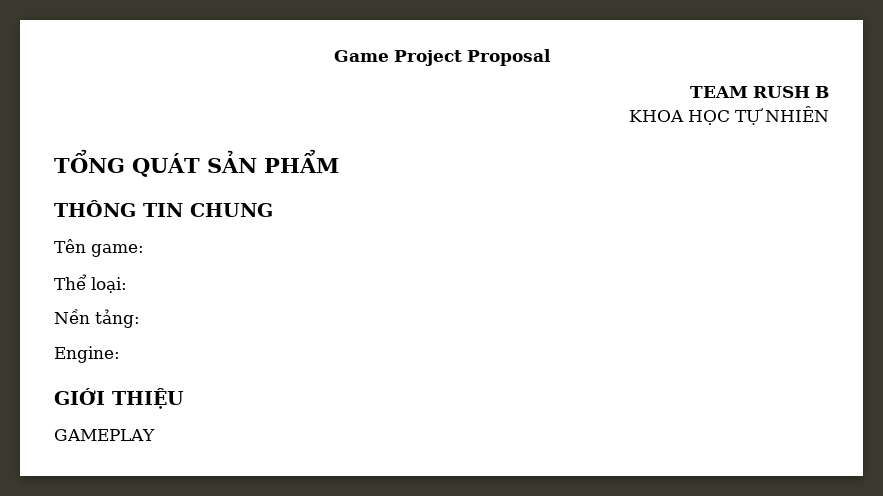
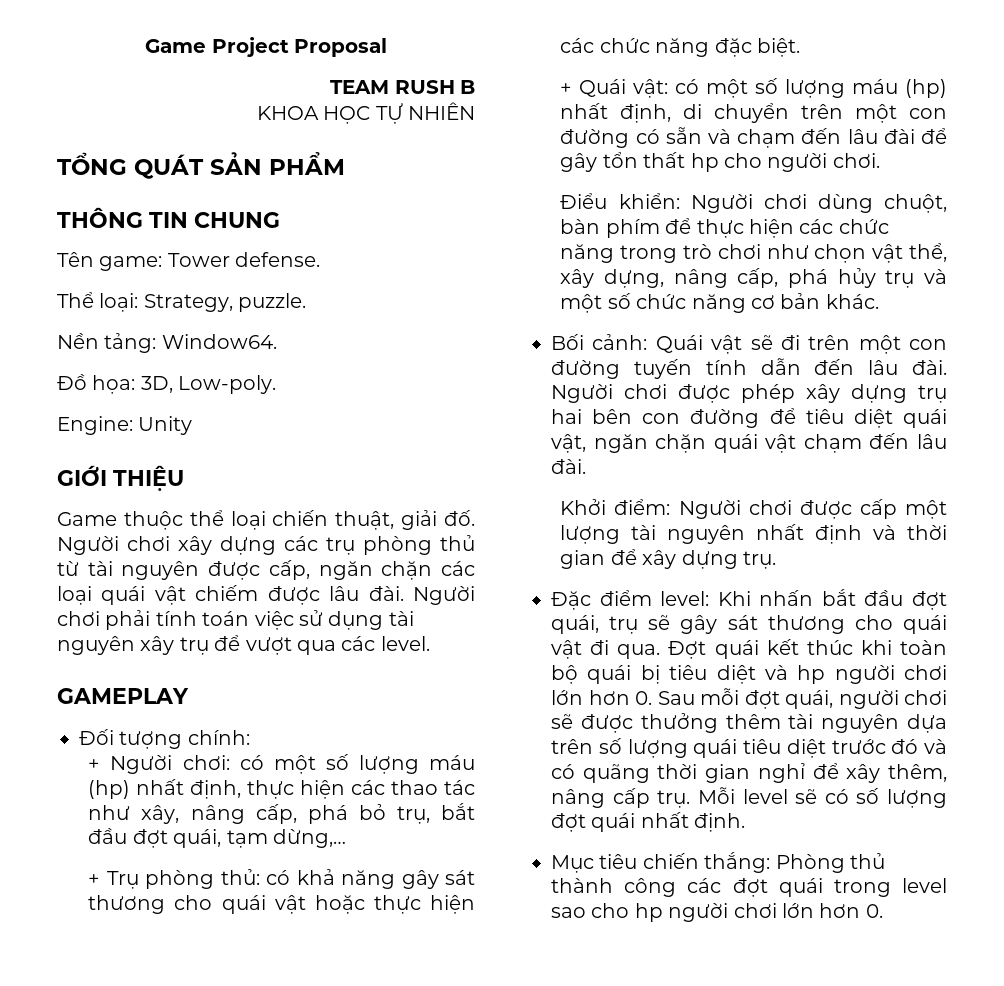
- Tên game:
+ Tên game: Tower defense.
- Thể loại:
+ Thể loại: Strategy, puzzle.
- Nền tảng:
+ Nền tảng: Window64.
+ Đồ họa: 3D, Low-poly.
- Engine:
+ Engine: Unity
+ Game thuộc thể loại chiến thuật, giải đố. Người chơi xây dựng các trụ phòng thủ từ tài nguyên được cấp, ngăn chặn các loại quái vật chiếm được lâu đài. Người chơi phải tính toán việc sử dụng tài nguyên xây trụ để vượt qua các level.
  GAMEPLAY
+ Đối tượng chính:
+ + Người chơi: có một số lượng máu (hp) nhất định, thực hiện các thao tác như xây, nâng cấp, phá bỏ trụ, bắt đầu đợt quái, tạm dừng,…
+ + Trụ phòng thủ: có khả năng gây sát thương cho quái vật hoặc thực hiện các chức năng đặc biệt.
+ + Quái vật: có một số lượng máu (hp) nhất định, di chuyển trên một con đường có sẵn và chạm đến lâu đài để gây tổn thất hp cho người chơi.
+ Điểu khiển: Người chơi dùng chuột, bàn phím để thực hiện các chức năng trong trò chơi như chọn vật thể, xây dựng, nâng cấp, phá hủy trụ và một số chức năng cơ bản khác.
+ Bối cảnh: Quái vật sẽ đi trên một con đường tuyến tính dẫn đến lâu đài. Người chơi được phép xây dựng trụ hai bên con đường để tiêu diệt quái vật, ngăn chặn quái vật chạm đến lâu đài.
+ Khởi điểm: Người chơi được cấp một lượng tài nguyên nhất định và thời gian để xây dựng trụ.
+ Đặc điểm level: Khi nhấn bắt đầu đợt quái, trụ sẽ gây sát thương cho quái vật đi qua. Đợt quái kết thúc khi toàn bộ quái bị tiêu diệt và hp người chơi lớn hơn 0. Sau mỗi đợt quái, người chơi sẽ được thưởng thêm tài nguyên dựa trên số lượng quái tiêu diệt trước đó và có quãng thời gian nghỉ để xây thêm, nâng cấp trụ. Mỗi level sẽ có số lượng đợt quái nhất định.
+ Mục tiêu chiến thắng: Phòng thủ thành công các đợt quái trong level sao cho hp người chơi lớn hơn 0.

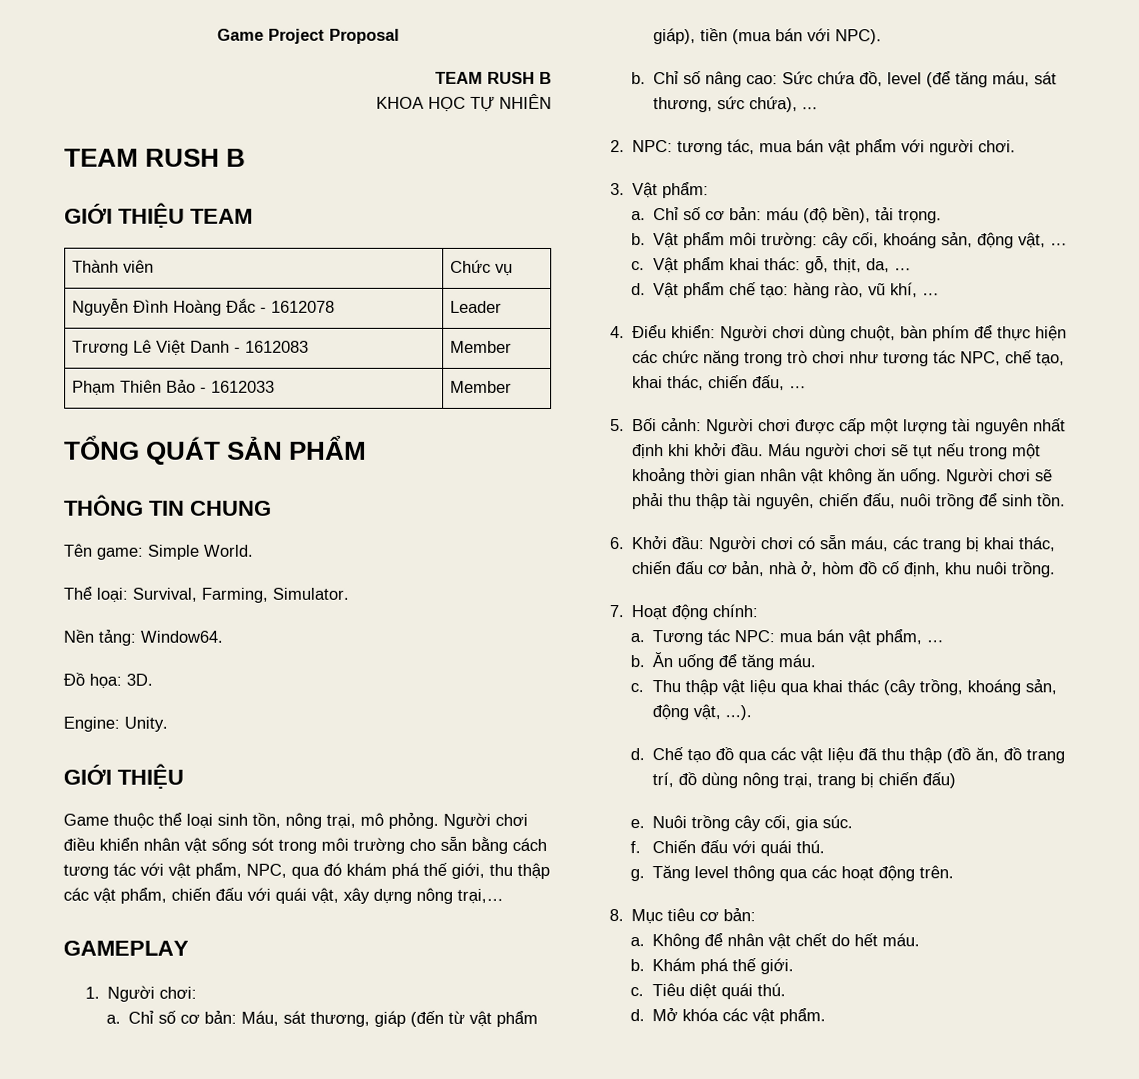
  KHOA HỌC TỰ NHIÊN
+ TEAM RUSH B
+ GIỚI THIỆU TEAM
+ Thành viên | Chức vụ
+ Nguyễn Đình Hoàng Đắc - 1612078 | Leader
+ Trương Lê Việt Danh - 1612083 | Member
+ Phạm Thiên Bảo - 1612033 | Member
- Tên game: Tower defense.
+ Tên game: Simple World.
- Thể loại: Strategy, puzzle.
+ Thể loại: Survival, Farming, Simulator.
- Đồ họa: 3D, Low-poly.
+ Đồ họa: 3D.
- Engine: Unity
+ Engine: Unity.
- Game thuộc thể loại chiến thuật, giải đố. Người chơi xây dựng các trụ phòng thủ từ tài nguyên được cấp, ngăn chặn các loại quái vật chiếm được lâu đài. Người chơi phải tính toán việc sử dụng tài nguyên xây trụ để vượt qua các level.
+ Game thuộc thể loại sinh tồn, nông trại, mô phỏng. Người chơi điều khiển nhân vật sống sót trong môi trường cho sẵn bằng cách tương tác với vật phẩm, NPC, qua đó khám phá thế giới, thu thập các vật phẩm, chiến đấu với quái vật, xây dựng nông trại,…
  GAMEPLAY
- Đối tượng chính:
- + Người chơi: có một số lượng máu (hp) nhất định, thực hiện các thao tác như xây, nâng cấp, phá bỏ trụ, bắt đầu đợt quái, tạm dừng,…
- + Trụ phòng thủ: có khả năng gây sát thương cho quái vật hoặc thực hiện các chức năng đặc biệt.
- + Quái vật: có một số lượng máu (hp) nhất định, di chuyển trên một con đường có sẵn và chạm đến lâu đài để gây tổn thất hp cho người chơi.
- Điểu khiển: Người chơi dùng chuột, bàn phím để thực hiện các chức năng trong trò chơi như chọn vật thể, xây dựng, nâng cấp, phá hủy trụ và một số chức năng cơ bản khác.
- Bối cảnh: Quái vật sẽ đi trên một con đường tuyến tính dẫn đến lâu đài. Người chơi được phép xây dựng trụ hai bên con đường để tiêu diệt quái vật, ngăn chặn quái vật chạm đến lâu đài.
- Khởi điểm: Người chơi được cấp một lượng tài nguyên nhất định và thời gian để xây dựng trụ.
- Đặc điểm level: Khi nhấn bắt đầu đợt quái, trụ sẽ gây sát thương cho quái vật đi qua. Đợt quái kết thúc khi toàn bộ quái bị tiêu diệt và hp người chơi lớn hơn 0. Sau mỗi đợt quái, người chơi sẽ được thưởng thêm tài nguyên dựa trên số lượng quái tiêu diệt trước đó và có quãng thời gian nghỉ để xây thêm, nâng cấp trụ. Mỗi level sẽ có số lượng đợt quái nhất định.
- Mục tiêu chiến thắng: Phòng thủ thành công các đợt quái trong level sao cho hp người chơi lớn hơn 0.
+ 1. Người chơi:
+ a. Chỉ số cơ bản: Máu, sát thương, giáp (đến từ vật phẩm giáp), tiền (mua bán với NPC).
+ b. Chỉ số nâng cao: Sức chứa đồ, level (để tăng máu, sát thương, sức chứa), ...
+ 2. NPC: tương tác, mua bán vật phẩm với người chơi.
+ 3. Vật phẩm:
+ a. Chỉ số cơ bản: máu (độ bền), tải trọng.
+ b. Vật phẩm môi trường: cây cối, khoáng sản, động vật, …
+ c. Vật phẩm khai thác: gỗ, thịt, da, …
+ d. Vật phẩm chế tạo: hàng rào, vũ khí, …
+ 4. Điểu khiển: Người chơi dùng chuột, bàn phím để thực hiện các chức năng trong trò chơi như tương tác NPC, chế tạo, khai thác, chiến đấu, …
+ 5. Bối cảnh: Người chơi được cấp một lượng tài nguyên nhất định khi khởi đầu. Máu người chơi sẽ tụt nếu trong một khoảng thời gian nhân vật không ăn uống. Người chơi sẽ phải thu thập tài nguyên, chiến đấu, nuôi trồng để sinh tồn.
+ 6. Khởi đầu: Người chơi có sẵn máu, các trang bị khai thác, chiến đấu cơ bản, nhà ở, hòm đồ cố định, khu nuôi trồng.
+ 7. Hoạt động chính:
+ a. Tương tác NPC: mua bán vật phẩm, …
+ b. Ăn uống để tăng máu.
+ c. Thu thập vật liệu qua khai thác (cây trồng, khoáng sản, động vật, ...).
+ d. Chế tạo đồ qua các vật liệu đã thu thập (đồ ăn, đồ trang trí, đồ dùng nông trại, trang bị chiến đấu)
+ e. Nuôi trồng cây cối, gia súc.
+ f. Chiến đấu với quái thú.
+ g. Tăng level thông qua các hoạt động trên.
+ 8. Mục tiêu cơ bản:
+ a. Không để nhân vật chết do hết máu.
+ b. Khám phá thế giới.
+ c. Tiêu diệt quái thú.
+ d. Mở khóa các vật phẩm.

